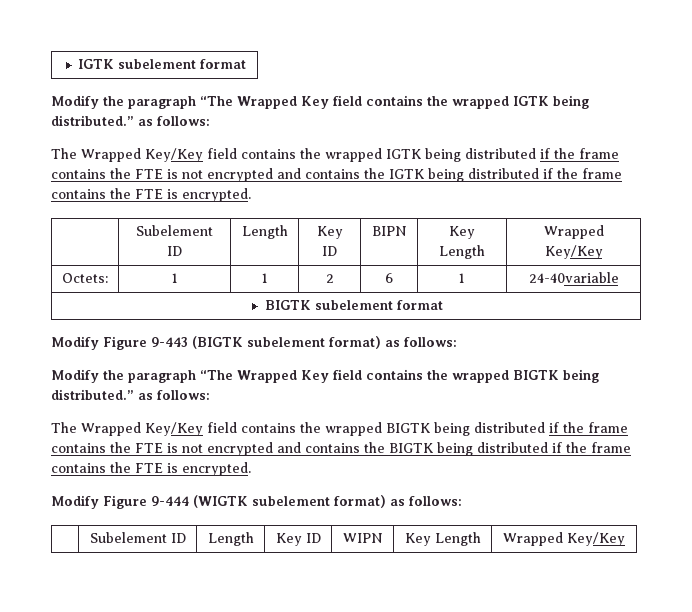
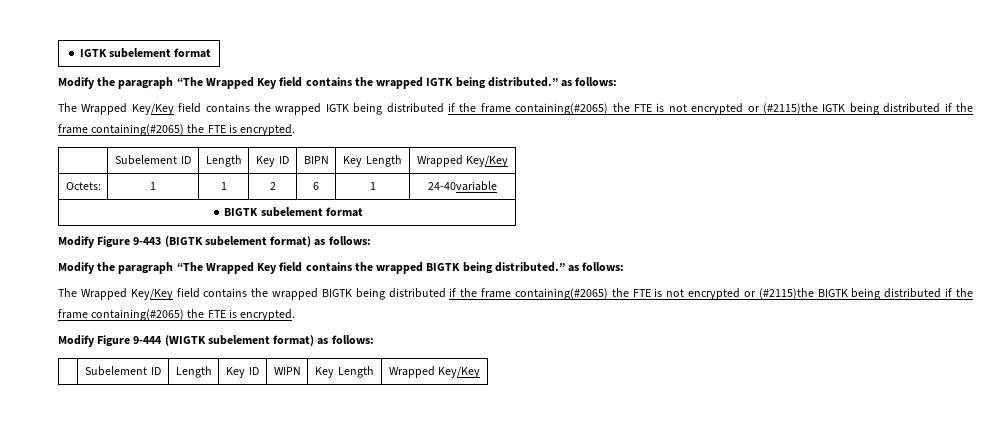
- The Wrapped Key/Key field contains the wrapped IGTK being distributed if the frame contains the FTE is not encrypted and contains the IGTK being distributed if the frame contains the FTE is encrypted.
+ The Wrapped Key/Key field contains the wrapped IGTK being distributed if the frame containing(#2065) the FTE is not encrypted or (#2115)the IGTK being distributed if the frame containing(#2065) the FTE is encrypted.
- The Wrapped Key/Key field contains the wrapped BIGTK being distributed if the frame contains the FTE is not encrypted and contains the BIGTK being distributed if the frame contains the FTE is encrypted.
+ The Wrapped Key/Key field contains the wrapped BIGTK being distributed if the frame containing(#2065) the FTE is not encrypted or (#2115)the BIGTK being distributed if the frame containing(#2065) the FTE is encrypted.

